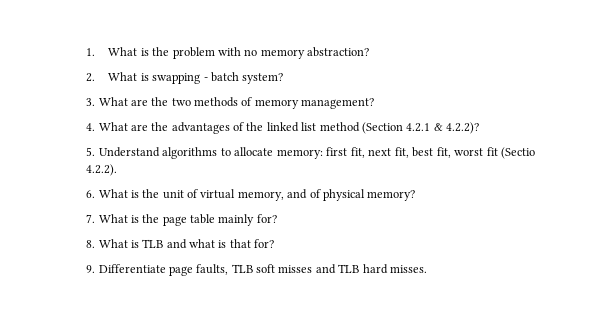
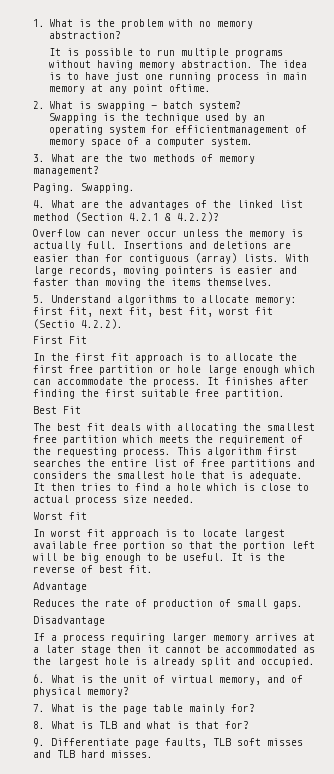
+ It is possible to run multiple programs without having memory abstraction. The idea is to have just one running process in main memory at any point oftime.
+ Swapping is the technique used by an operating system for efficientmanagement of memory space of a computer system.
+ Paging. Swapping.
+ Overflow can never occur unless the memory is actually full. Insertions and deletions are easier than for contiguous (array) lists. With large records, moving pointers is easier and faster than moving the items themselves.
+ First Fit
+ In the first fit approach is to allocate the first free partition or hole large enough which can accommodate the process. It finishes after finding the first suitable free partition.
+ Best Fit
+ The best fit deals with allocating the smallest free partition which meets the requirement of the requesting process. This algorithm first searches the entire list of free partitions and considers the smallest hole that is adequate. It then tries to find a hole which is close to actual process size needed.
+ Worst fit
+ In worst fit approach is to locate largest available free portion so that the portion left will be big enough to be useful. It is the reverse of best fit.
+ Advantage
+ Reduces the rate of production of small gaps.
+ Disadvantage
+ If a process requiring larger memory arrives at a later stage then it cannot be accommodated as the largest hole is already split and occupied.

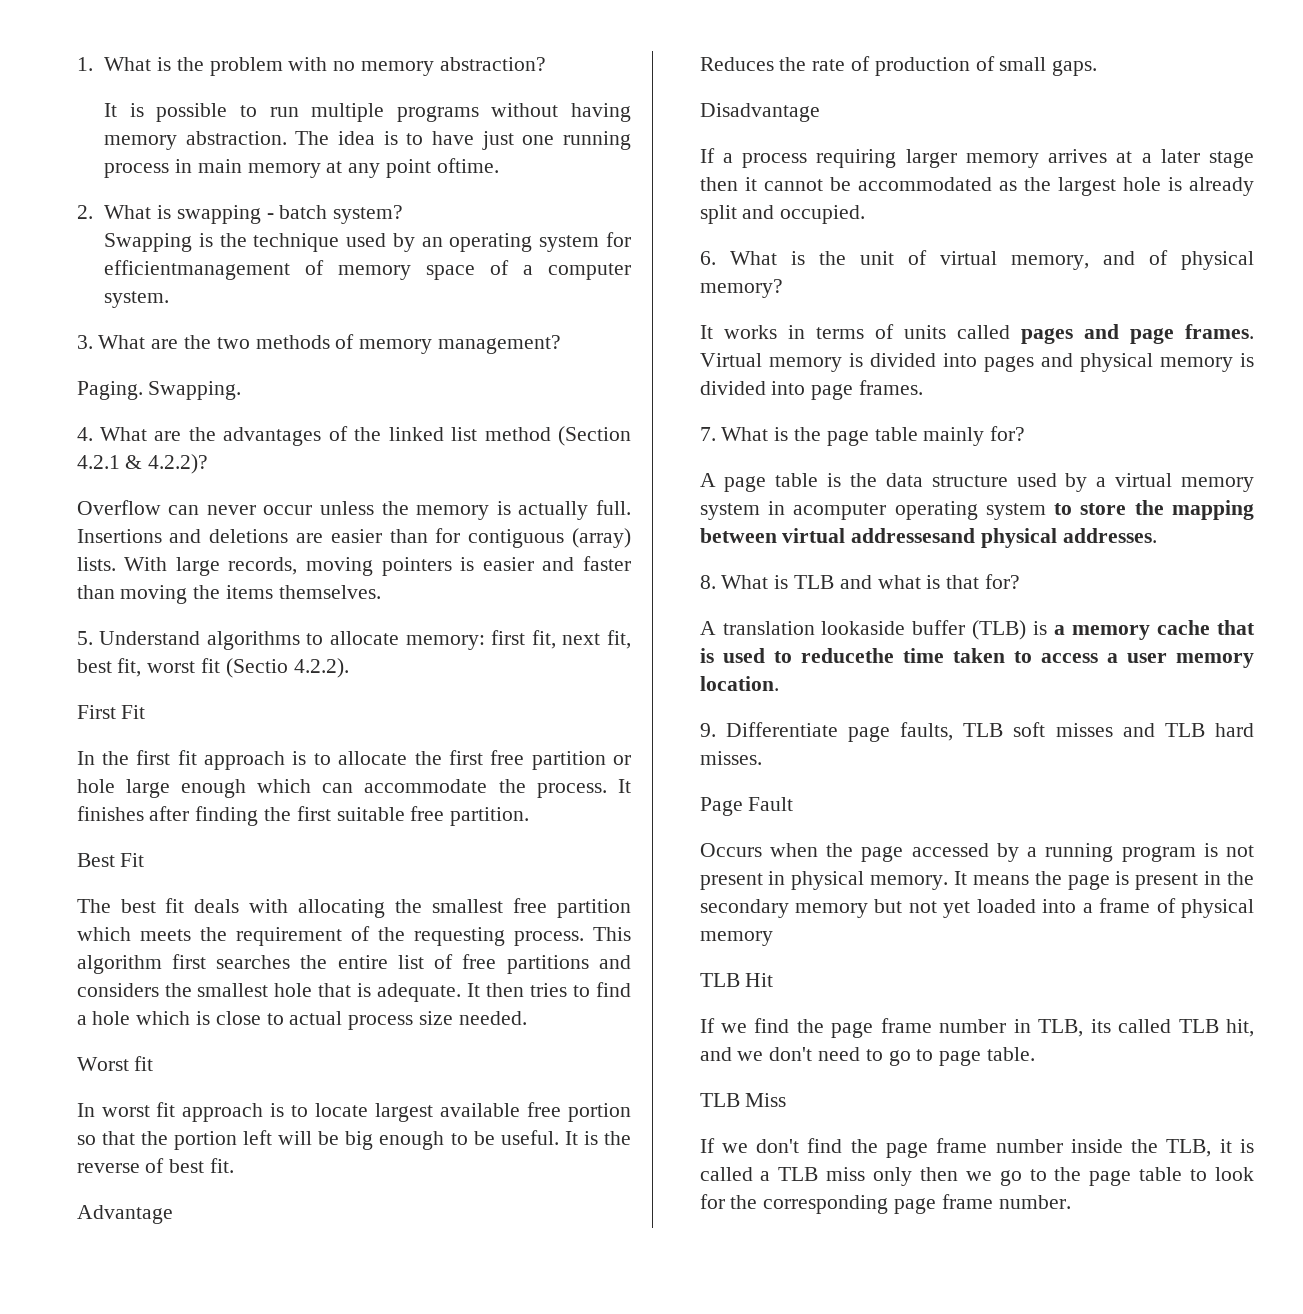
+ It works in terms of units called pages and page frames. Virtual memory is divided into pages and physical memory is divided into page frames.
+ A page table is the data structure used by a virtual memory system in acomputer operating system to store the mapping between virtual addressesand physical addresses.
+ A translation lookaside buffer (TLB) is a memory cache that is used to reducethe time taken to access a user memory location.
+ Page Fault
+ Occurs when the page accessed by a running program is not present in physical memory. It means the page is present in the secondary memory but not yet loaded into a frame of physical memory
+ TLB Hit
+ If we find the page frame number in TLB, its called TLB hit, and we don't need to go to page table.
+ TLB Miss
+ If we don't find the page frame number inside the TLB, it is called a TLB miss only then we go to the page table to look for the corresponding page frame number.

